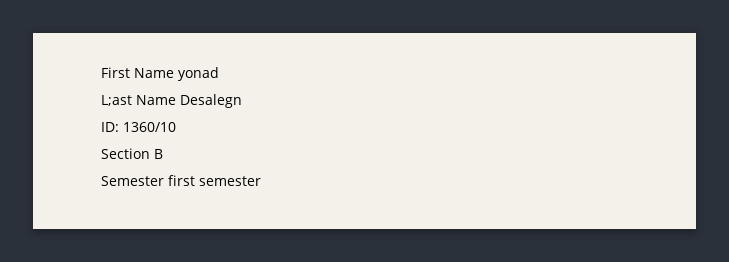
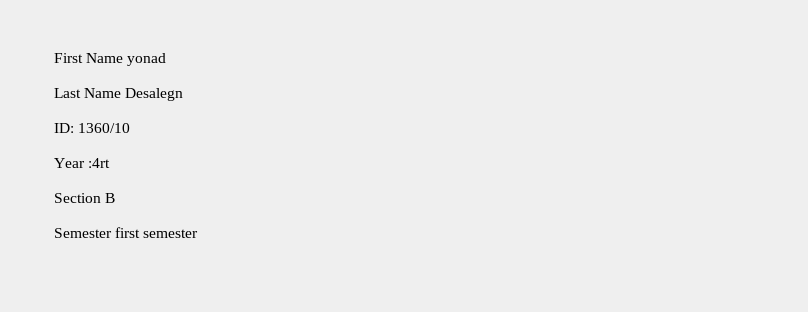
- L;ast Name Desalegn
+ Last Name Desalegn
+ Year :4rt

